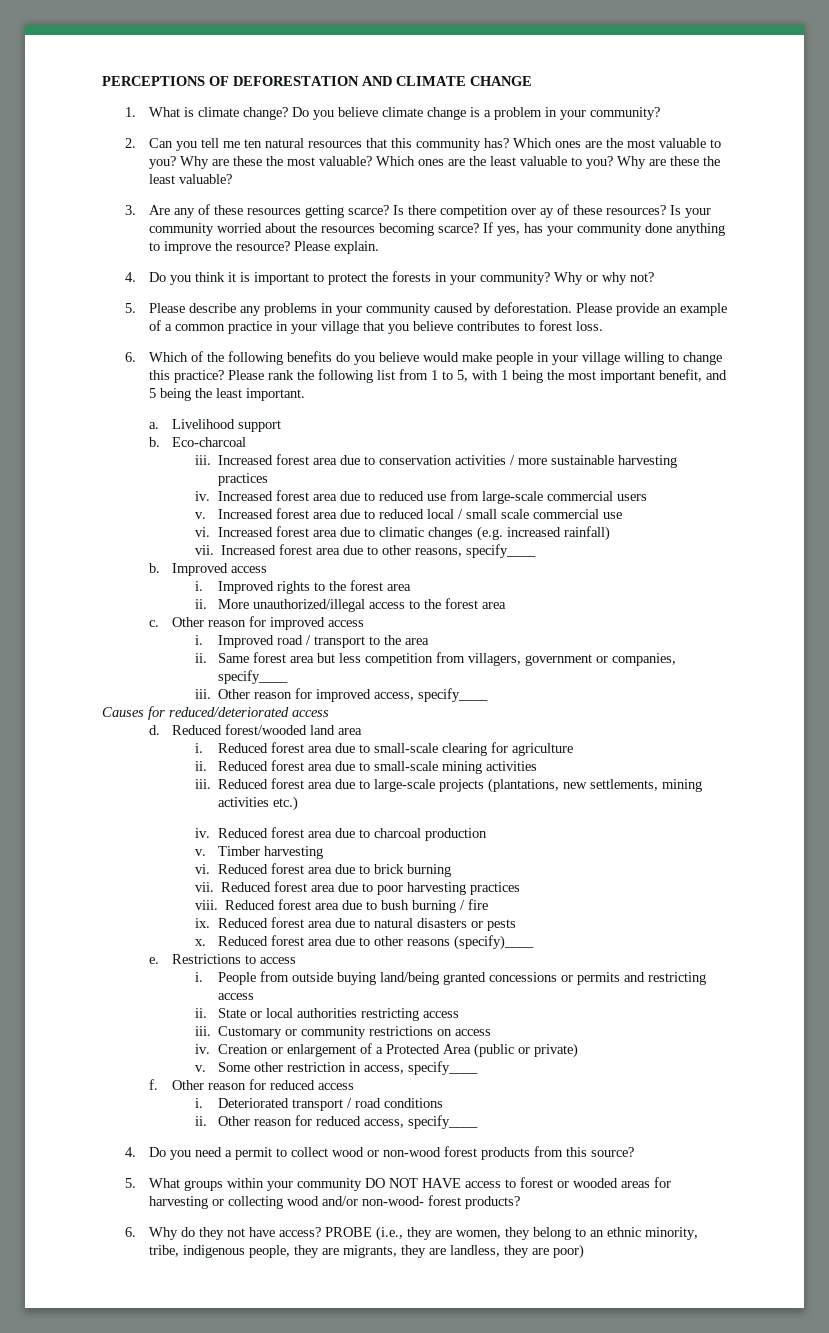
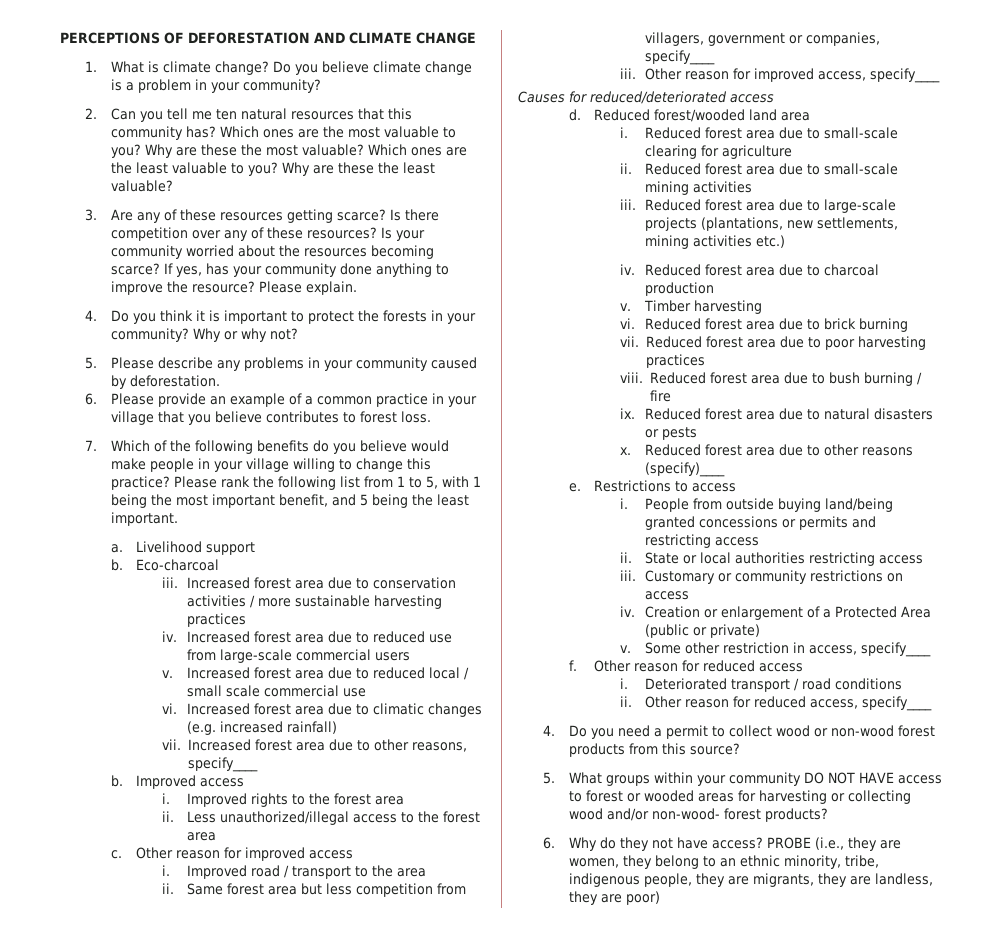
- Is there competition over ay of these resources?
+ Is there competition over any of these resources?
- 5. Please describe any problems in your community caused by deforestation. Please provide an example of a common practice in your village that you believe contributes to forest loss.
+ 5. Please describe any problems in your community caused by deforestation.
+ 6. Please provide an example of a common practice in your village that you believe contributes to forest loss.
- 6. Which of the following benefits do you believe would make people in your village willing to change this practice?
+ 7. Which of the following benefits do you believe would make people in your village willing to change this practice?
- More unauthorized/illegal access to the forest area
+ Less unauthorized/illegal access to the forest area

